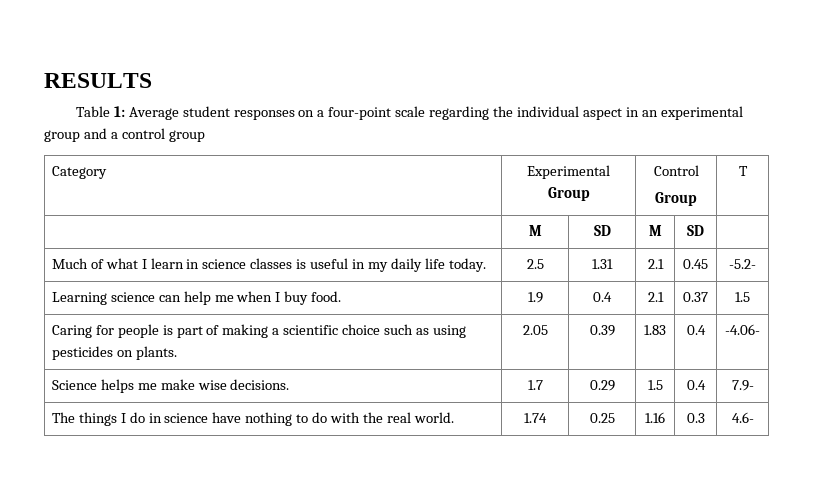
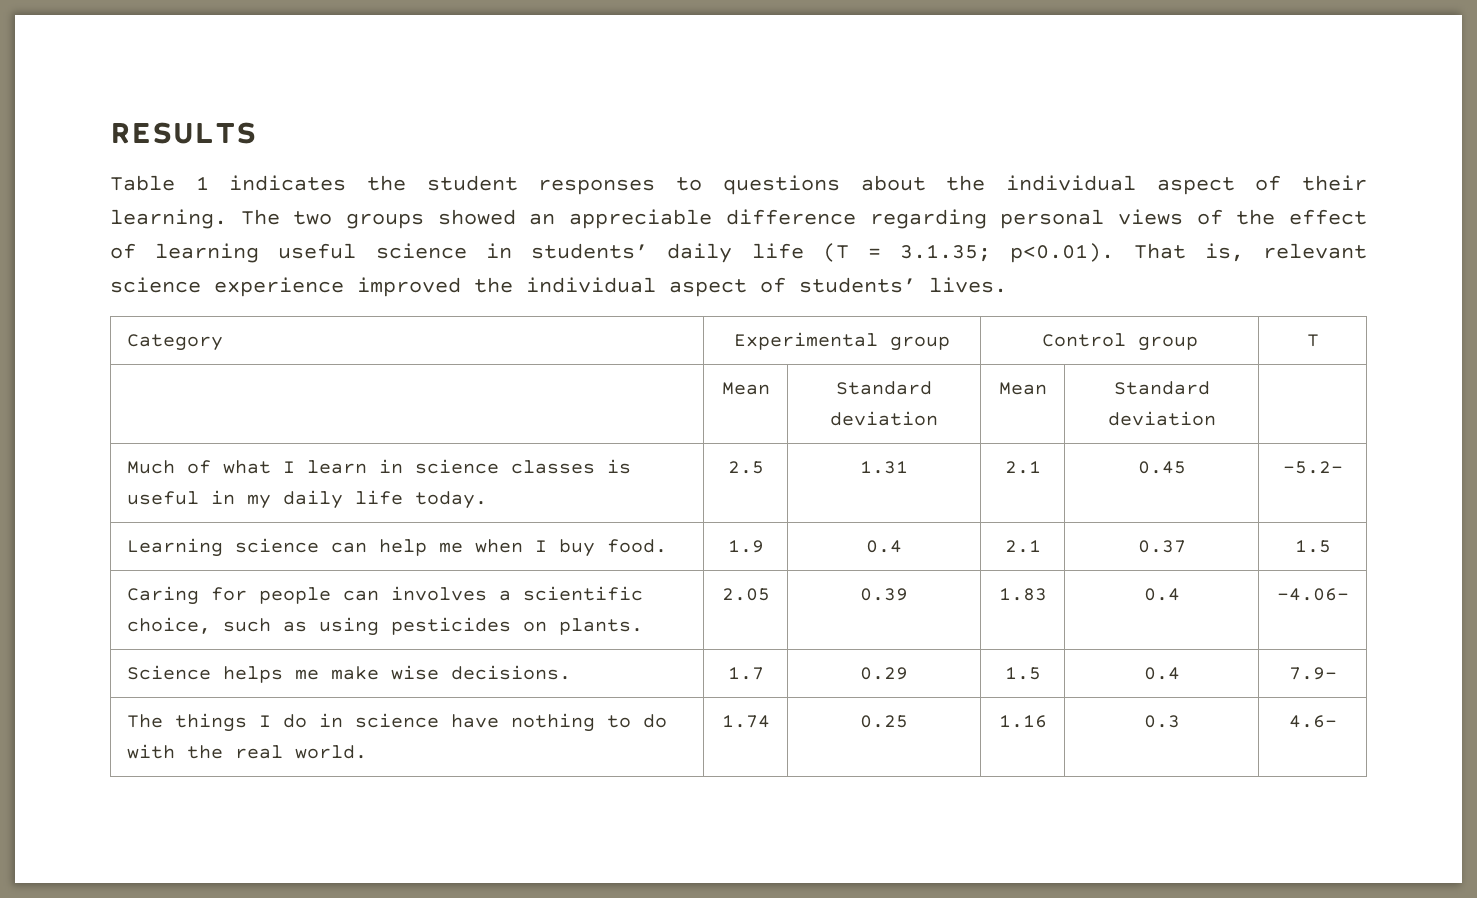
- Table 1: Average student responses on a four-point scale regarding the individual aspect in an experimental group and a control group
+ Table 1 indicates the student responses to questions about the individual aspect of their learning. The two groups showed an appreciable difference regarding personal views of the effect of learning useful science in students’ daily life (T = 3.1.35; p<0.01). That is, relevant science experience improved the individual aspect of students’ lives.
- Category | Experimental Group | Control
- Group | T
+ Category | Experimental group | Control group | T
- | M | SD | M | SD |
+ | Mean | Standard deviation | Mean | Standard deviation |
- Caring for people is part of making a scientific choice such as using pesticides on plants. | 2.05 | 0.39 | 1.83 | 0.4 | -4.06-
+ Caring for people can involves a scientific choice, such as using pesticides on plants. | 2.05 | 0.39 | 1.83 | 0.4 | -4.06-

